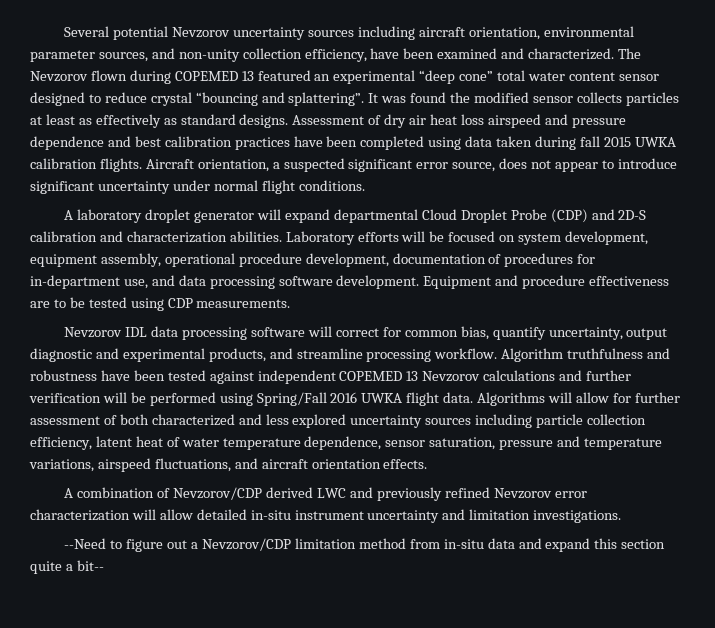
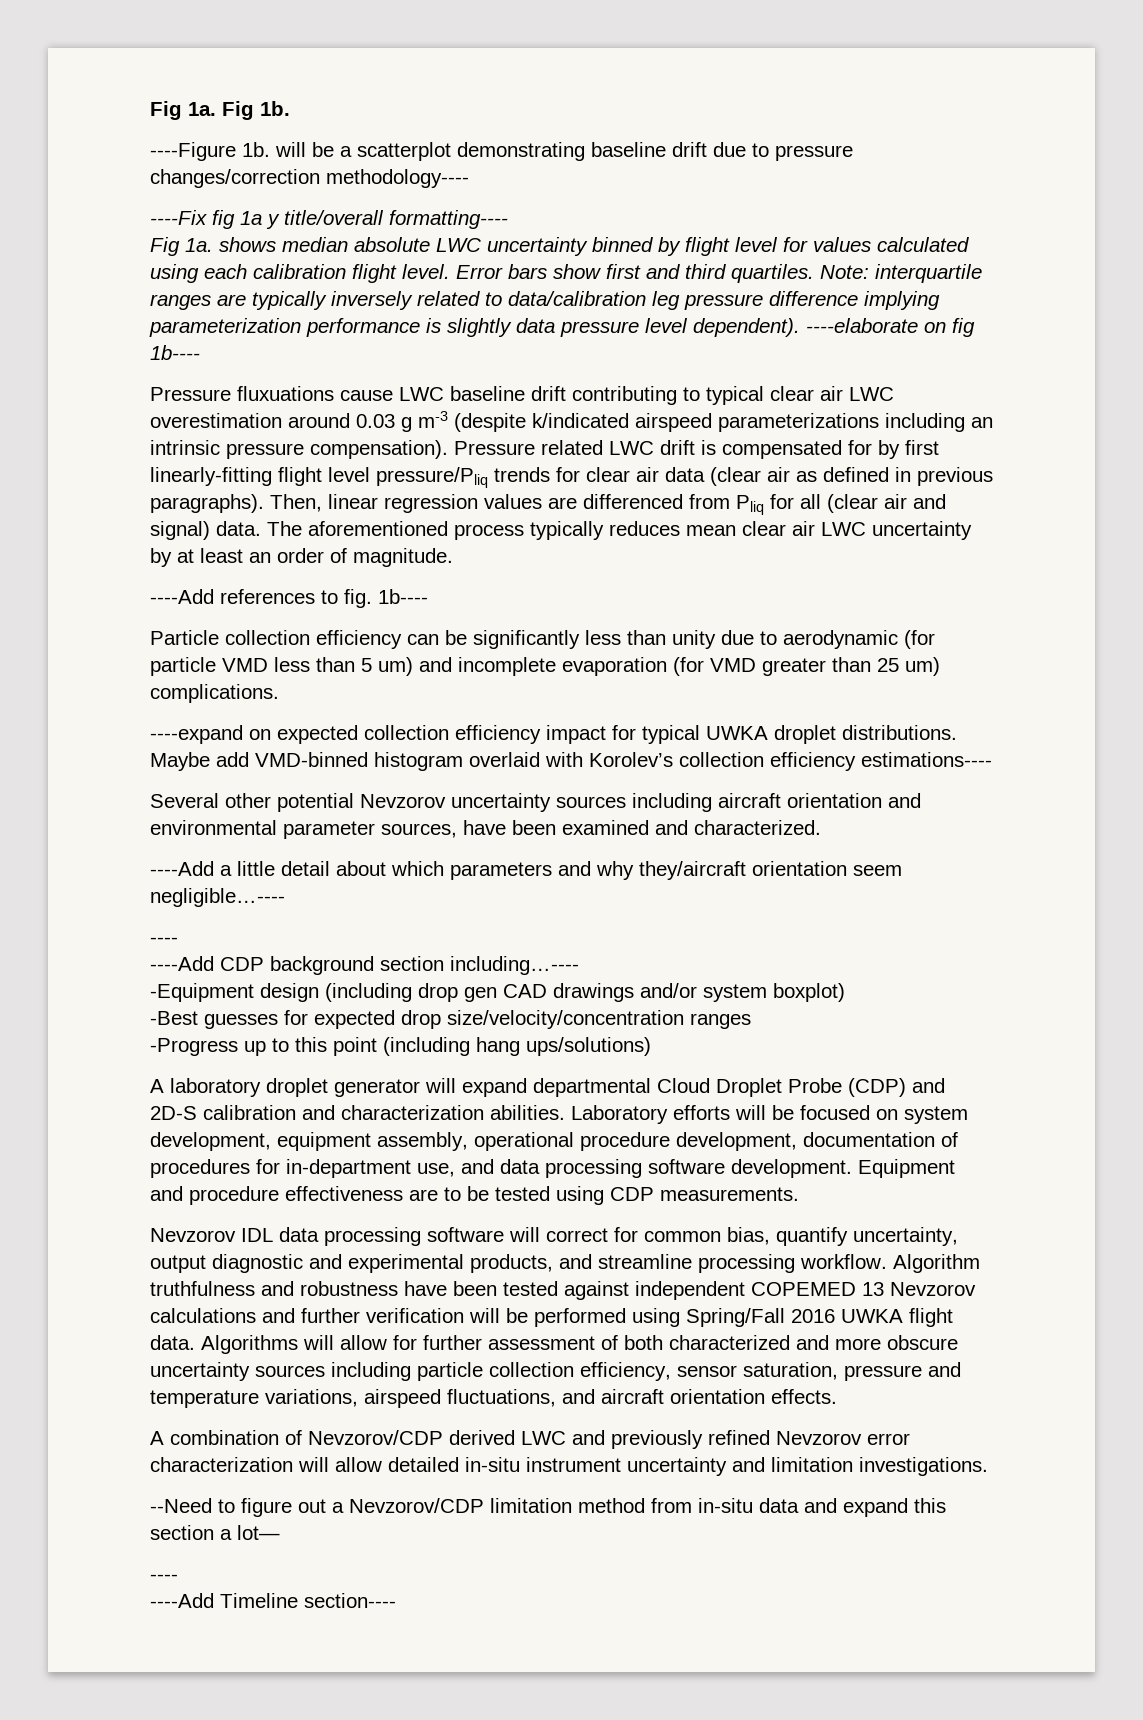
- Several potential Nevzorov uncertainty sources including aircraft orientation, environmental parameter sources, and non-unity collection efficiency, have been examined and characterized. The Nevzorov flown during COPEMED 13 featured an experimental “deep cone” total water content sensor designed to reduce crystal “bouncing and splattering”. It was found the modified sensor collects particles at least as effectively as standard designs. Assessment of dry air heat loss airspeed and pressure dependence and best calibration practices have been completed using data taken during fall 2015 UWKA calibration flights. Aircraft orientation, a suspected significant error source, does not appear to introduce significant uncertainty under normal flight conditions.
+ Fig 1a. Fig 1b.
+ ----Figure 1b. will be a scatterplot demonstrating baseline drift due to pressure changes/correction methodology----
+ ----Fix fig 1a y title/overall formatting----
+ Fig 1a. shows median absolute LWC uncertainty binned by flight level for values calculated using each calibration flight level. Error bars show first and third quartiles. Note: interquartile ranges are typically inversely related to data/calibration leg pressure difference implying parameterization performance is slightly data pressure level dependent). ----elaborate on fig 1b----
+ Pressure fluxuations cause LWC baseline drift contributing to typical clear air LWC overestimation around 0.03 g m-3 (despite k/indicated airspeed parameterizations including an intrinsic pressure compensation). Pressure related LWC drift is compensated for by first linearly-fitting flight level pressure/Pliq trends for clear air data (clear air as defined in previous paragraphs). Then, linear regression values are differenced from Pliq for all (clear air and signal) data. The aforementioned process typically reduces mean clear air LWC uncertainty by at least an order of magnitude.
+ ----Add references to fig. 1b----
+ Particle collection efficiency can be significantly less than unity due to aerodynamic (for particle VMD less than 5 um) and incomplete evaporation (for VMD greater than 25 um) complications.
+ ----expand on expected collection efficiency impact for typical UWKA droplet distributions. Maybe add VMD-binned histogram overlaid with Korolev’s collection efficiency estimations----
+ Several other potential Nevzorov uncertainty sources including aircraft orientation and environmental parameter sources, have been examined and characterized.
+ ----Add a little detail about which parameters and why they/aircraft orientation seem negligible…----
+ ----
+ ----Add CDP background section including…----
+ -Equipment design (including drop gen CAD drawings and/or system boxplot)
+ -Best guesses for expected drop size/velocity/concentration ranges
+ -Progress up to this point (including hang ups/solutions)
- Algorithms will allow for further assessment of both characterized and less explored uncertainty sources including particle collection efficiency, latent heat of water temperature dependence, sensor saturation, pressure and temperature variations, airspeed fluctuations, and aircraft orientation effects.
+ Algorithms will allow for further assessment of both characterized and more obscure uncertainty sources including particle collection efficiency, sensor saturation, pressure and temperature variations, airspeed fluctuations, and aircraft orientation effects.
- --Need to figure out a Nevzorov/CDP limitation method from in-situ data and expand this section quite a bit--
+ --Need to figure out a Nevzorov/CDP limitation method from in-situ data and expand this section a lot—
+ ----
+ ----Add Timeline section----

